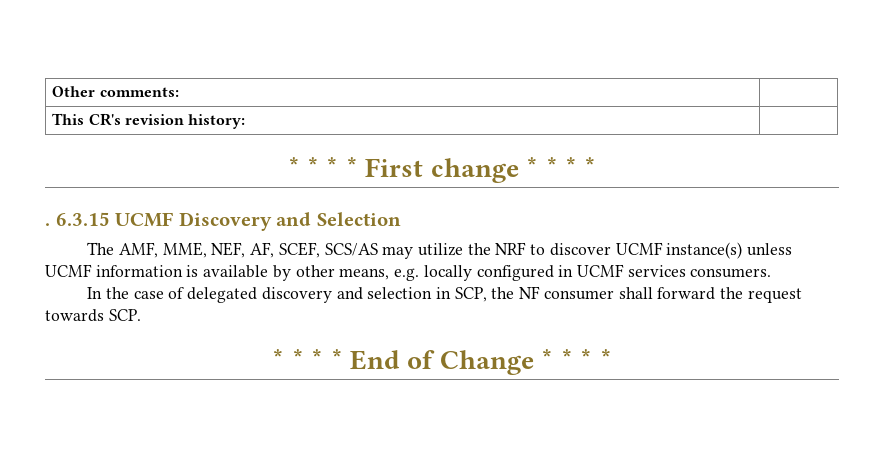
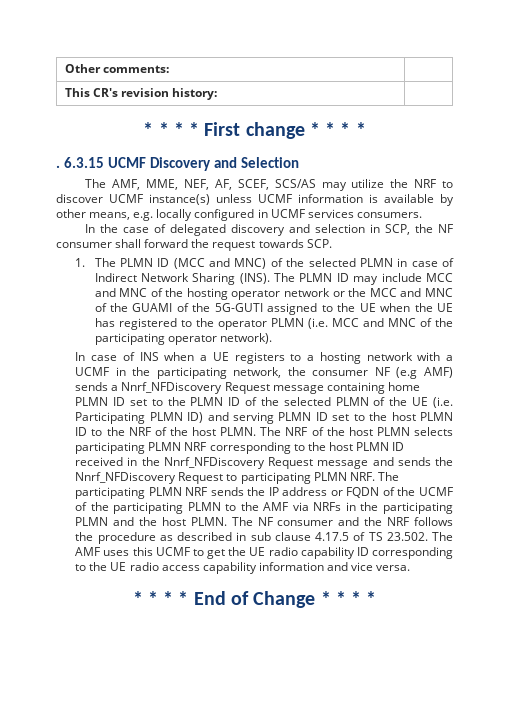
+ 1. The PLMN ID (MCC and MNC) of the selected PLMN in case of Indirect Network Sharing (INS). The PLMN ID may include MCC and MNC of the hosting operator network or the MCC and MNC of the GUAMI of the 5G-GUTI assigned to the UE when the UE has registered to the operator PLMN (i.e. MCC and MNC of the participating operator network).
+ In case of INS when a UE registers to a hosting network with a UCMF in the participating network, the consumer NF (e.g AMF) sends a Nnrf_NFDiscovery Request message containing home PLMN ID set to the PLMN ID of the selected PLMN of the UE (i.e. Participating PLMN ID) and serving PLMN ID set to the host PLMN ID to the NRF of the host PLMN. The NRF of the host PLMN selects participating PLMN NRF corresponding to the host PLMN ID received in the Nnrf_NFDiscovery Request message and sends the Nnrf_NFDiscovery Request to participating PLMN NRF. The participating PLMN NRF sends the IP address or FQDN of the UCMF of the participating PLMN to the AMF via NRFs in the participating PLMN and the host PLMN. The NF consumer and the NRF follows the procedure as described in sub clause 4.17.5 of TS 23.502. The AMF uses this UCMF to get the UE radio capability ID corresponding to the UE radio access capability information and vice versa.

